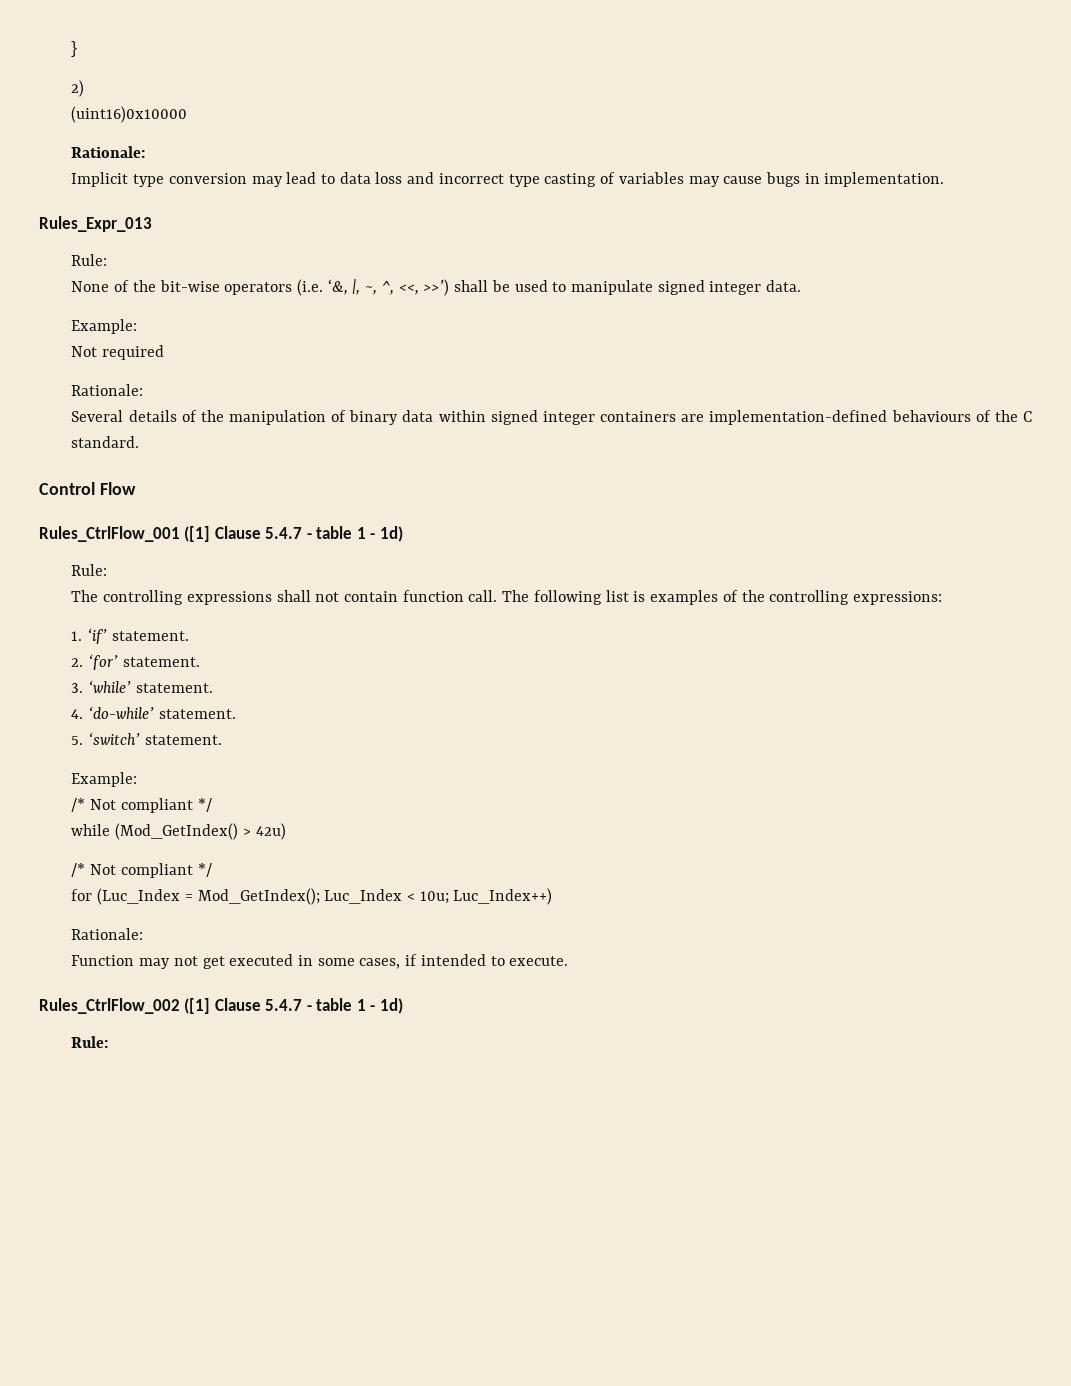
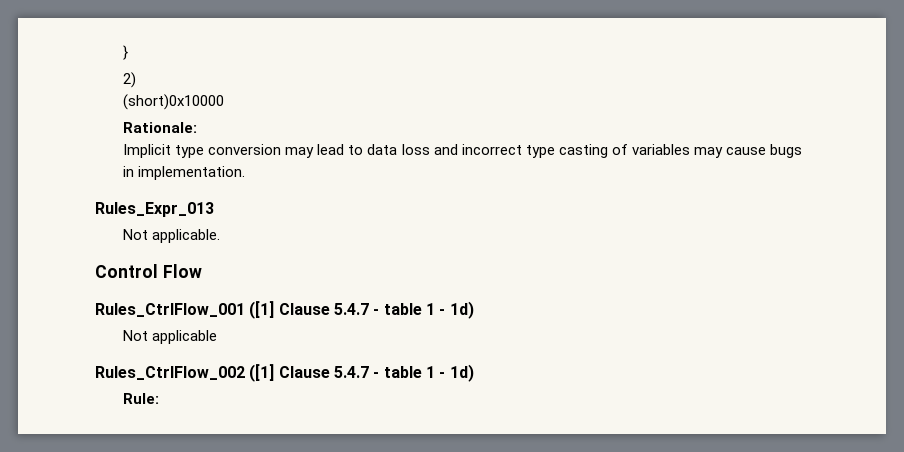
- (uint16)0x10000
+ (short)0x10000
  Rules_Expr_013
- Rule:
- None of the bit-wise operators (i.e. ‘&, |, ~, ^, <<, >>’) shall be used to manipulate signed integer data.
- Example:
- Not required
- Rationale:
- Several details of the manipulation of binary data within signed integer containers are implementation-defined behaviours of the C standard.
+ Not applicable.
  Rules_CtrlFlow_001 ([1] Clause 5.4.7 - table 1 - 1d)
- Rule:
- The controlling expressions shall not contain function call. The following list is examples of the controlling expressions:
- 1. ‘if’ statement.
- 2. ‘for’ statement.
- 3. ‘while’ statement.
- 4. ‘do-while’ statement.
- 5. ‘switch’ statement.
- Example:
- /* Not compliant */
- while (Mod_GetIndex() > 42u)
- /* Not compliant */
- for (Luc_Index = Mod_GetIndex(); Luc_Index < 10u; Luc_Index++)
- Rationale:
- Function may not get executed in some cases, if intended to execute.
+ Not applicable

